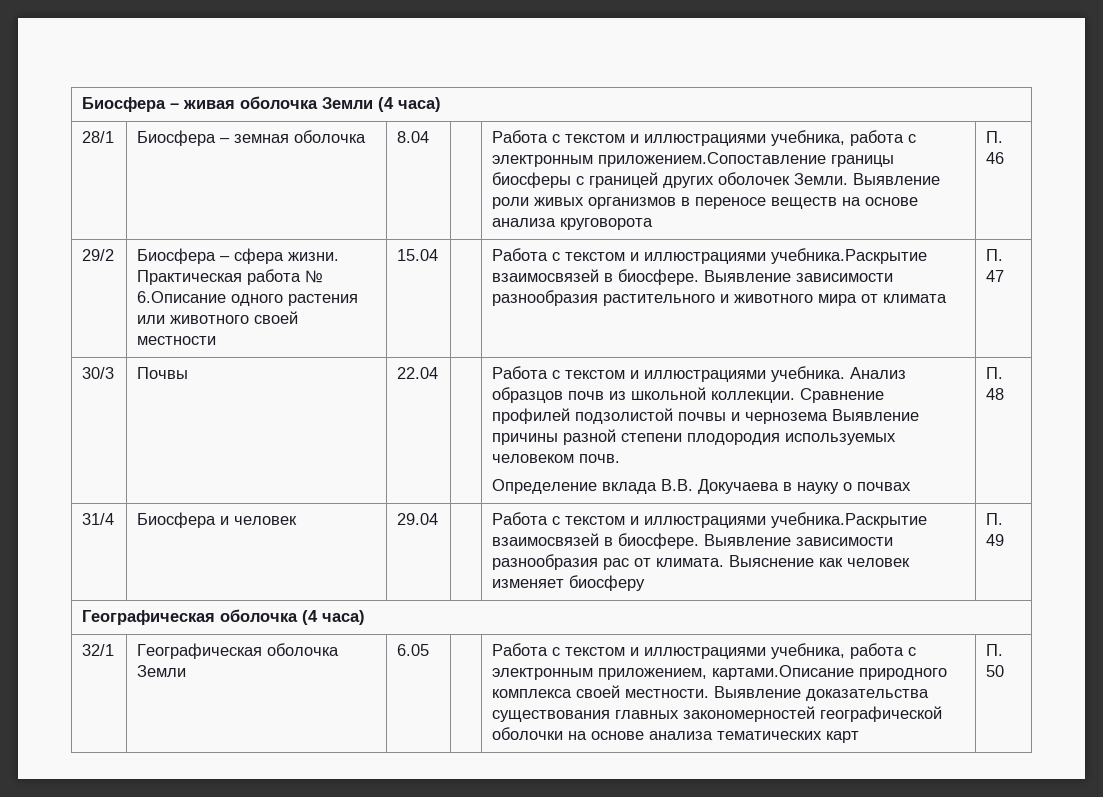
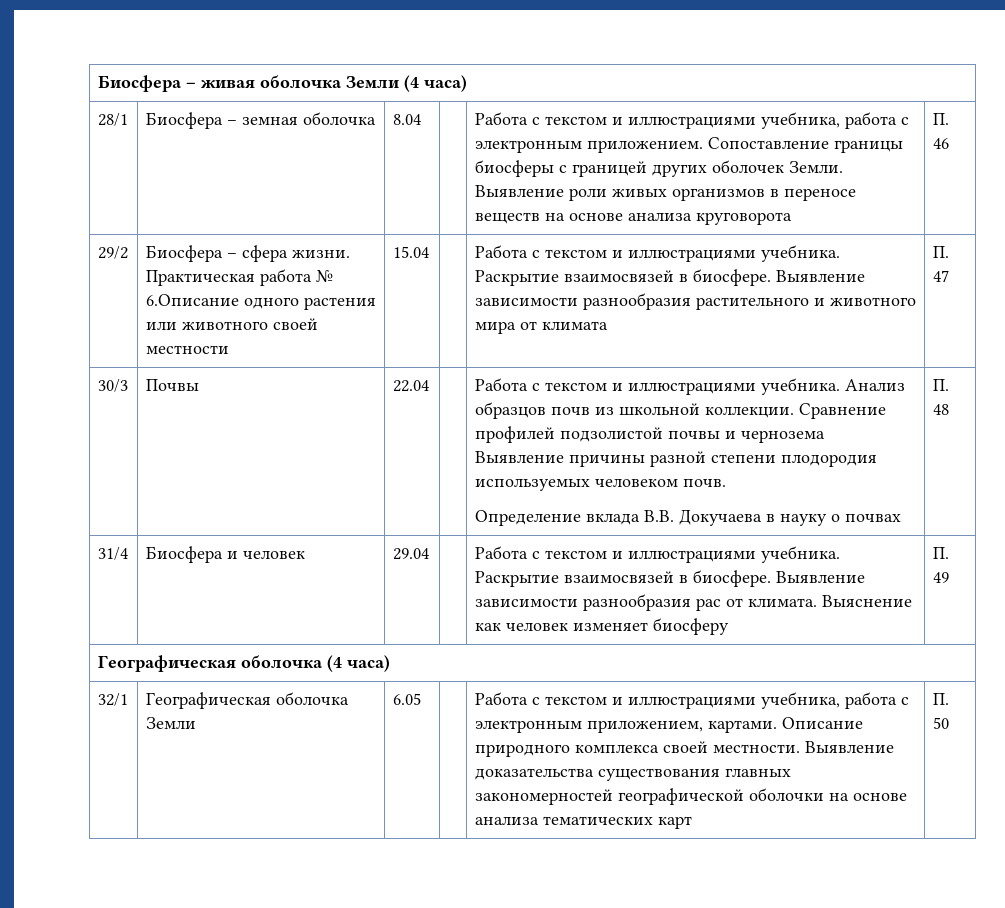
- 28/1 | Биосфера – земная оболочка | 8.04 | | Работа с текстом и иллюстрациями учебника, работа с электронным приложением.Сопоставление границы биосферы с границей других оболочек Земли. Выявление роли живых организмов в переносе веществ на основе анализа круговорота | П. 46
+ 28/1 | Биосфера – земная оболочка | 8.04 | | Работа с текстом и иллюстрациями учебника, работа с электронным приложением. Сопоставление границы биосферы с границей других оболочек Земли. Выявление роли живых организмов в переносе веществ на основе анализа круговорота | П. 46
- 29/2 | Биосфера – сфера жизни. Практическая работа № 6.Описание одного растения или животного своей местности | 15.04 | | Работа с текстом и иллюстрациями учебника.Раскрытие взаимосвязей в биосфере. Выявление зависимости разнообразия растительного и животного мира от климата | П. 47
+ 29/2 | Биосфера – сфера жизни. Практическая работа № 6.Описание одного растения или животного своей местности | 15.04 | | Работа с текстом и иллюстрациями учебника. Раскрытие взаимосвязей в биосфере. Выявление зависимости разнообразия растительного и животного мира от климата | П. 47
- 31/4 | Биосфера и человек | 29.04 | | Работа с текстом и иллюстрациями учебника.Раскрытие взаимосвязей в биосфере. Выявление зависимости разнообразия рас от климата. Выяснение как человек изменяет биосферу | П. 49
+ 31/4 | Биосфера и человек | 29.04 | | Работа с текстом и иллюстрациями учебника. Раскрытие взаимосвязей в биосфере. Выявление зависимости разнообразия рас от климата. Выяснение как человек изменяет биосферу | П. 49
- 32/1 | Географическая оболочка Земли | 6.05 | | Работа с текстом и иллюстрациями учебника, работа с электронным приложением, картами.Описание природного комплекса своей местности. Выявление доказательства существования главных закономерностей географической оболочки на основе анализа тематических карт | П. 50
+ 32/1 | Географическая оболочка Земли | 6.05 | | Работа с текстом и иллюстрациями учебника, работа с электронным приложением, картами. Описание природного комплекса своей местности. Выявление доказательства существования главных закономерностей географической оболочки на основе анализа тематических карт | П. 50

